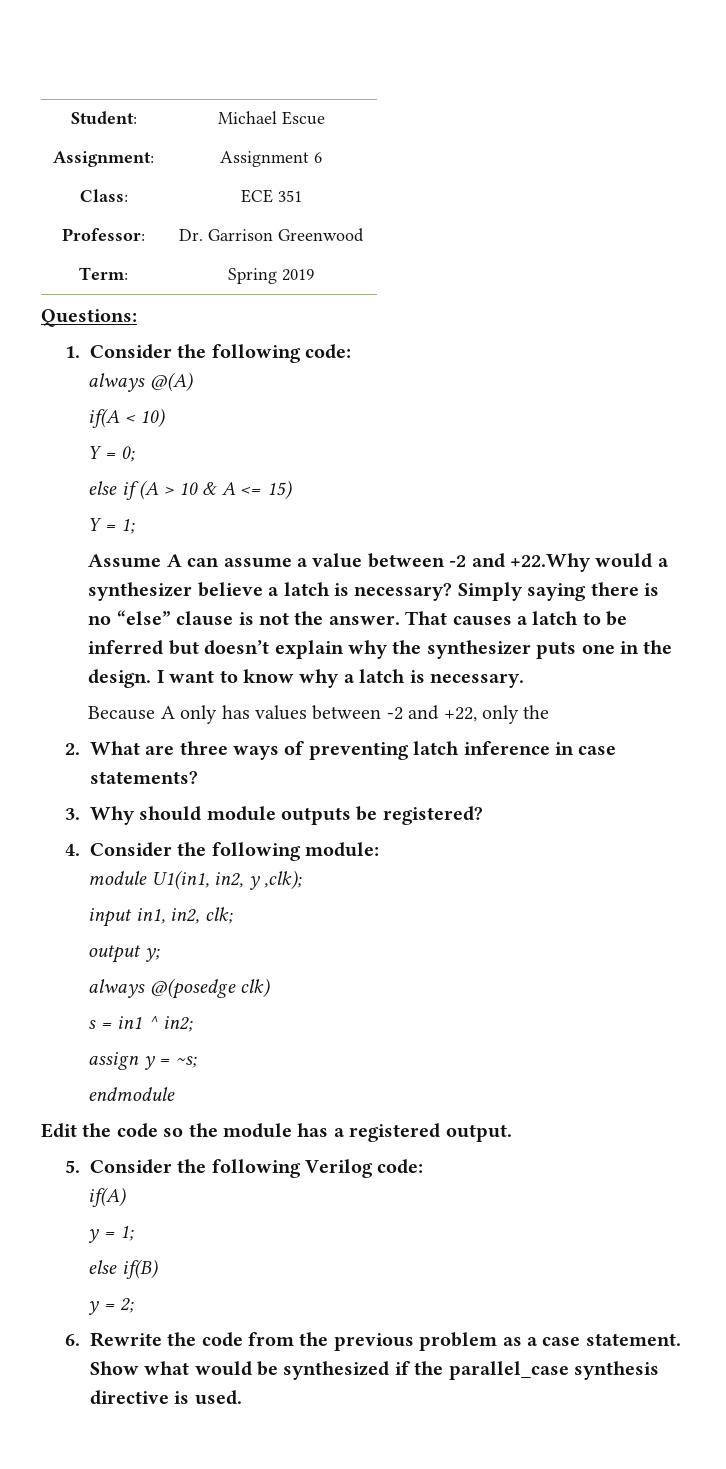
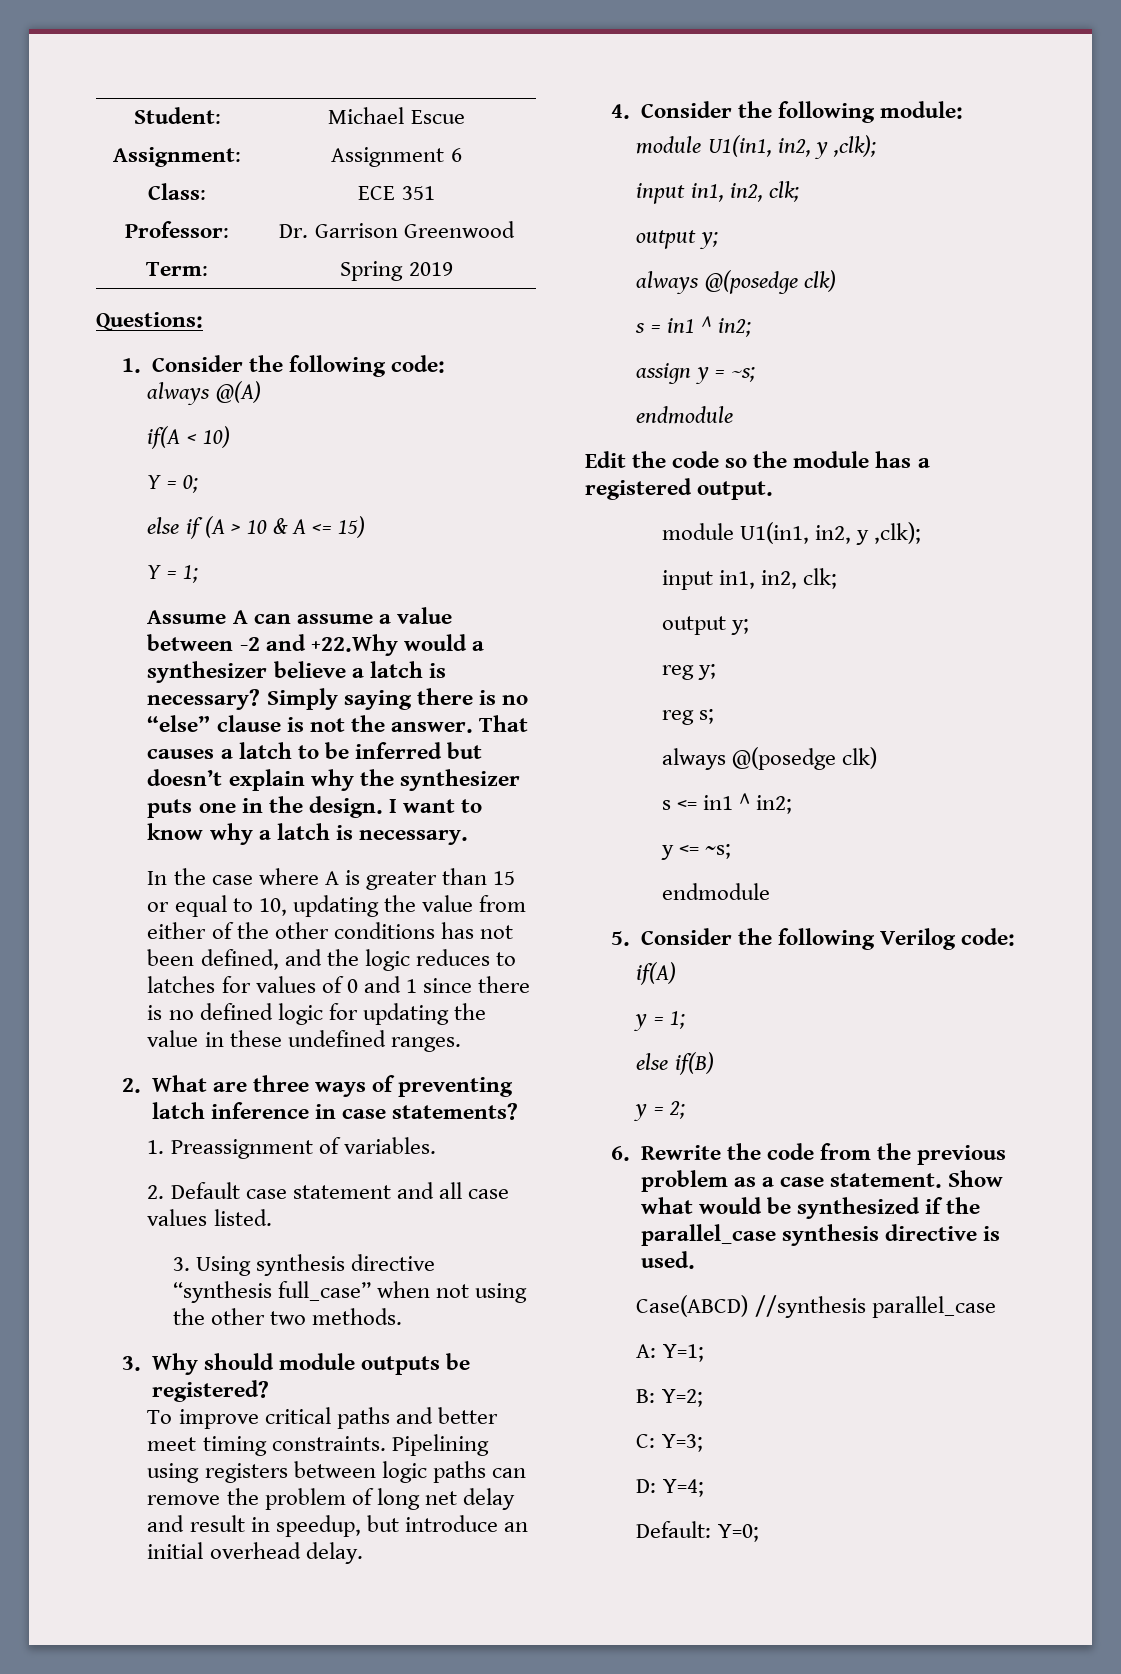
- Because A only has values between -2 and +22, only the
+ In the case where A is greater than 15 or equal to 10, updating the value from either of the other conditions has not been defined, and the logic reduces to latches for values of 0 and 1 since there is no defined logic for updating the value in these undefined ranges.
+ 1. Preassignment of variables.
+ 2. Default case statement and all case values listed.
+ 3. Using synthesis directive “synthesis full_case” when not using the other two methods.
+ To improve critical paths and better meet timing constraints. Pipelining using registers between logic paths can remove the problem of long net delay and result in speedup, but introduce an initial overhead delay.
  Edit the code so the module has a registered output.
+ module U1(in1, in2, y ,clk);
+ input in1, in2, clk;
+ output y;
+ reg y;
+ reg s;
+ always @(posedge clk)
+ s <= in1 ^ in2;
+ y <= ~s;
+ endmodule
+ Case(ABCD) //synthesis parallel_case
+ A: Y=1;
+ B: Y=2;
+ C: Y=3;
+ D: Y=4;
+ Default: Y=0;

